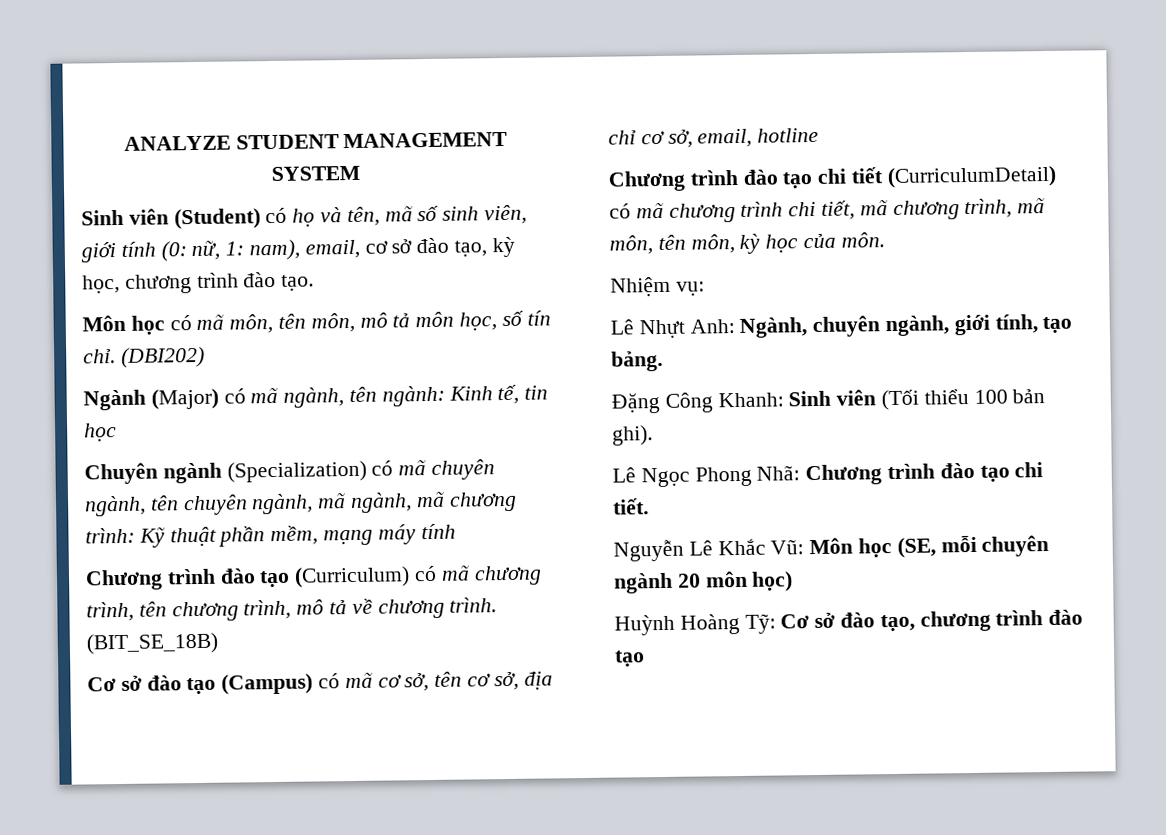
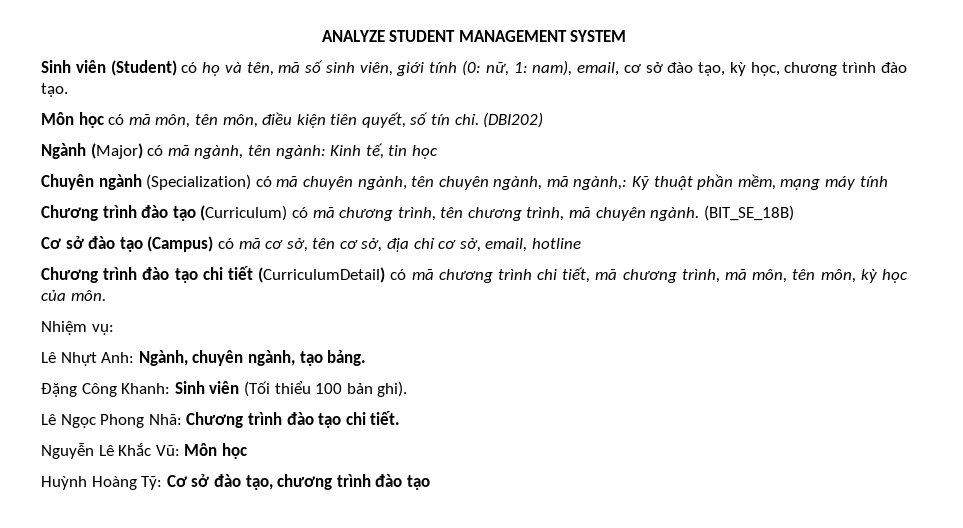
- Môn học có mã môn, tên môn, mô tả môn học, số tín chỉ.
+ Môn học có mã môn, tên môn, điều kiện tiên quyết, số tín chỉ.
- Chuyên ngành (Specialization) có mã chuyên ngành, tên chuyên ngành, mã ngành, mã chương trình: Kỹ thuật phần mềm, mạng máy tính
+ Chuyên ngành (Specialization) có mã chuyên ngành, tên chuyên ngành, mã ngành,: Kỹ thuật phần mềm, mạng máy tính
- Chương trình đào tạo (Curriculum) có mã chương trình, tên chương trình, mô tả về chương trình.
+ Chương trình đào tạo (Curriculum) có mã chương trình, tên chương trình, mã chuyên ngành.
- Lê Nhựt Anh: Ngành, chuyên ngành, giới tính, tạo bảng.
+ Lê Nhựt Anh: Ngành, chuyên ngành, tạo bảng.
- Nguyễn Lê Khắc Vũ: Môn học (SE, mỗi chuyên ngành 20 môn học)
+ Nguyễn Lê Khắc Vũ: Môn học

